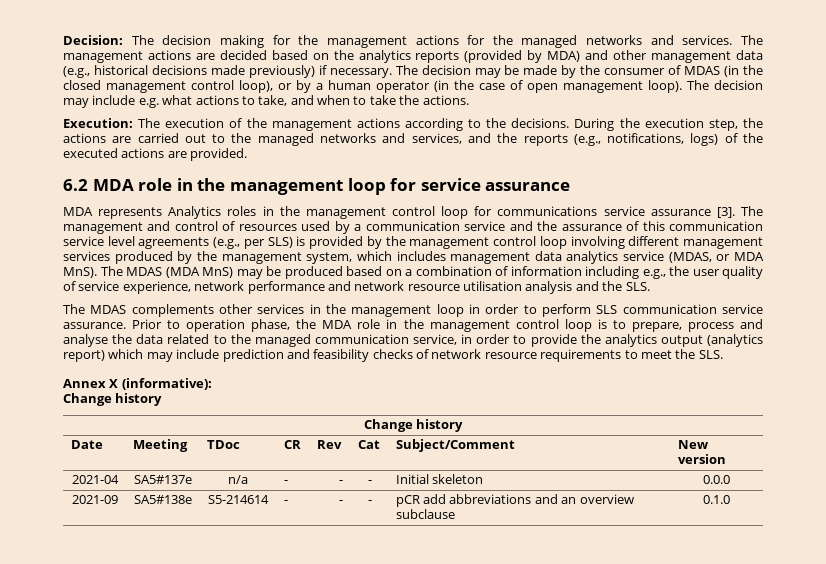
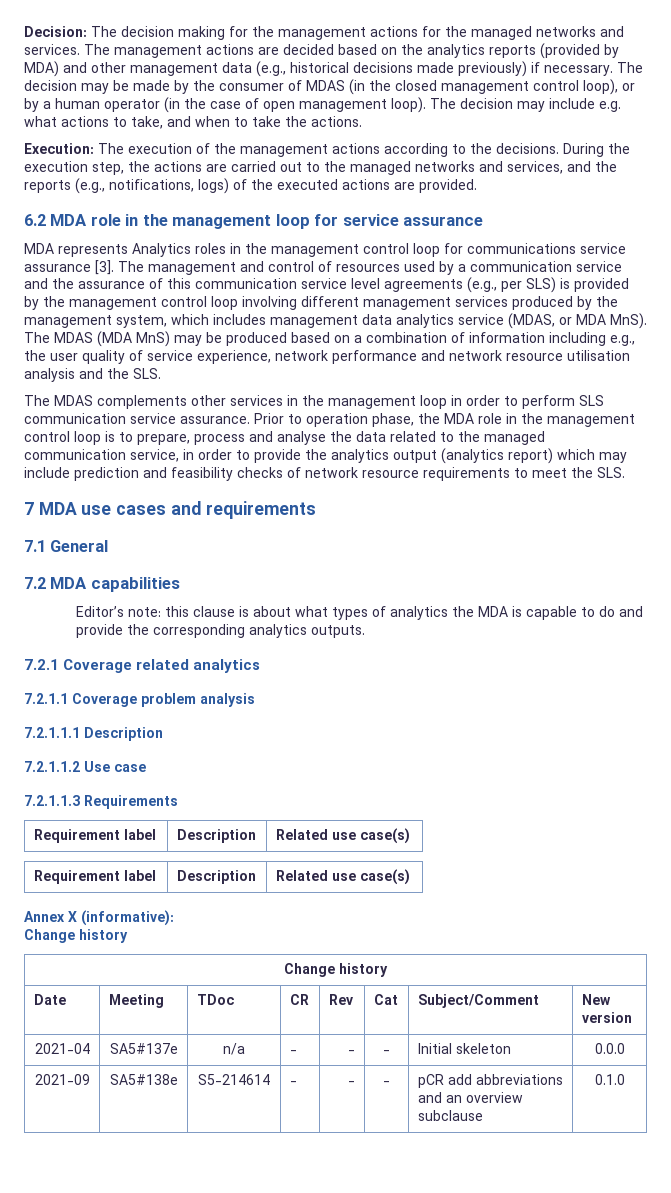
+ 7 MDA use cases and requirements
+ 7.1 General
+ 7.2 MDA capabilities
+ Editor’s note: this clause is about what types of analytics the MDA is capable to do and provide the corresponding analytics outputs.
+ 7.2.1 Coverage related analytics
+ 7.2.1.1 Coverage problem analysis
+ 7.2.1.1.1 Description
+ 7.2.1.1.2 Use case
+ 7.2.1.1.3 Requirements
+ Requirement label | Description | Related use case(s)
+ Requirement label | Description | Related use case(s)

